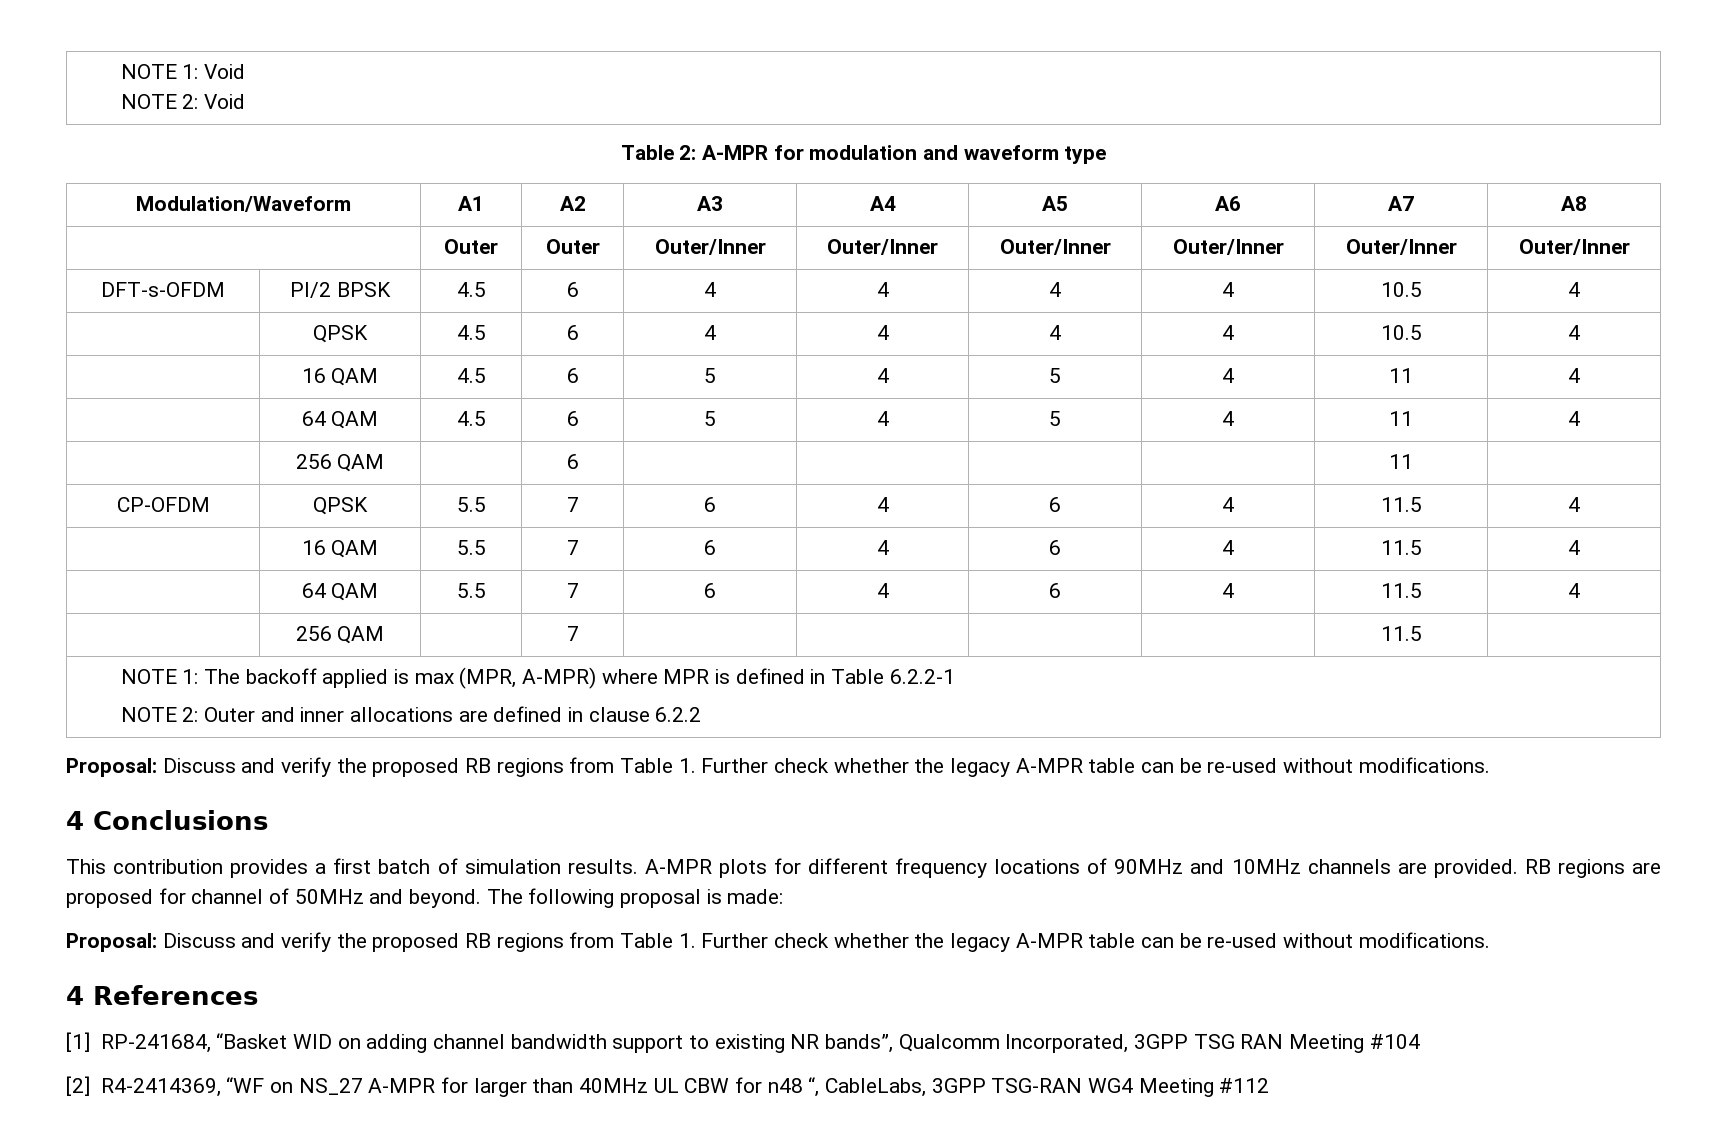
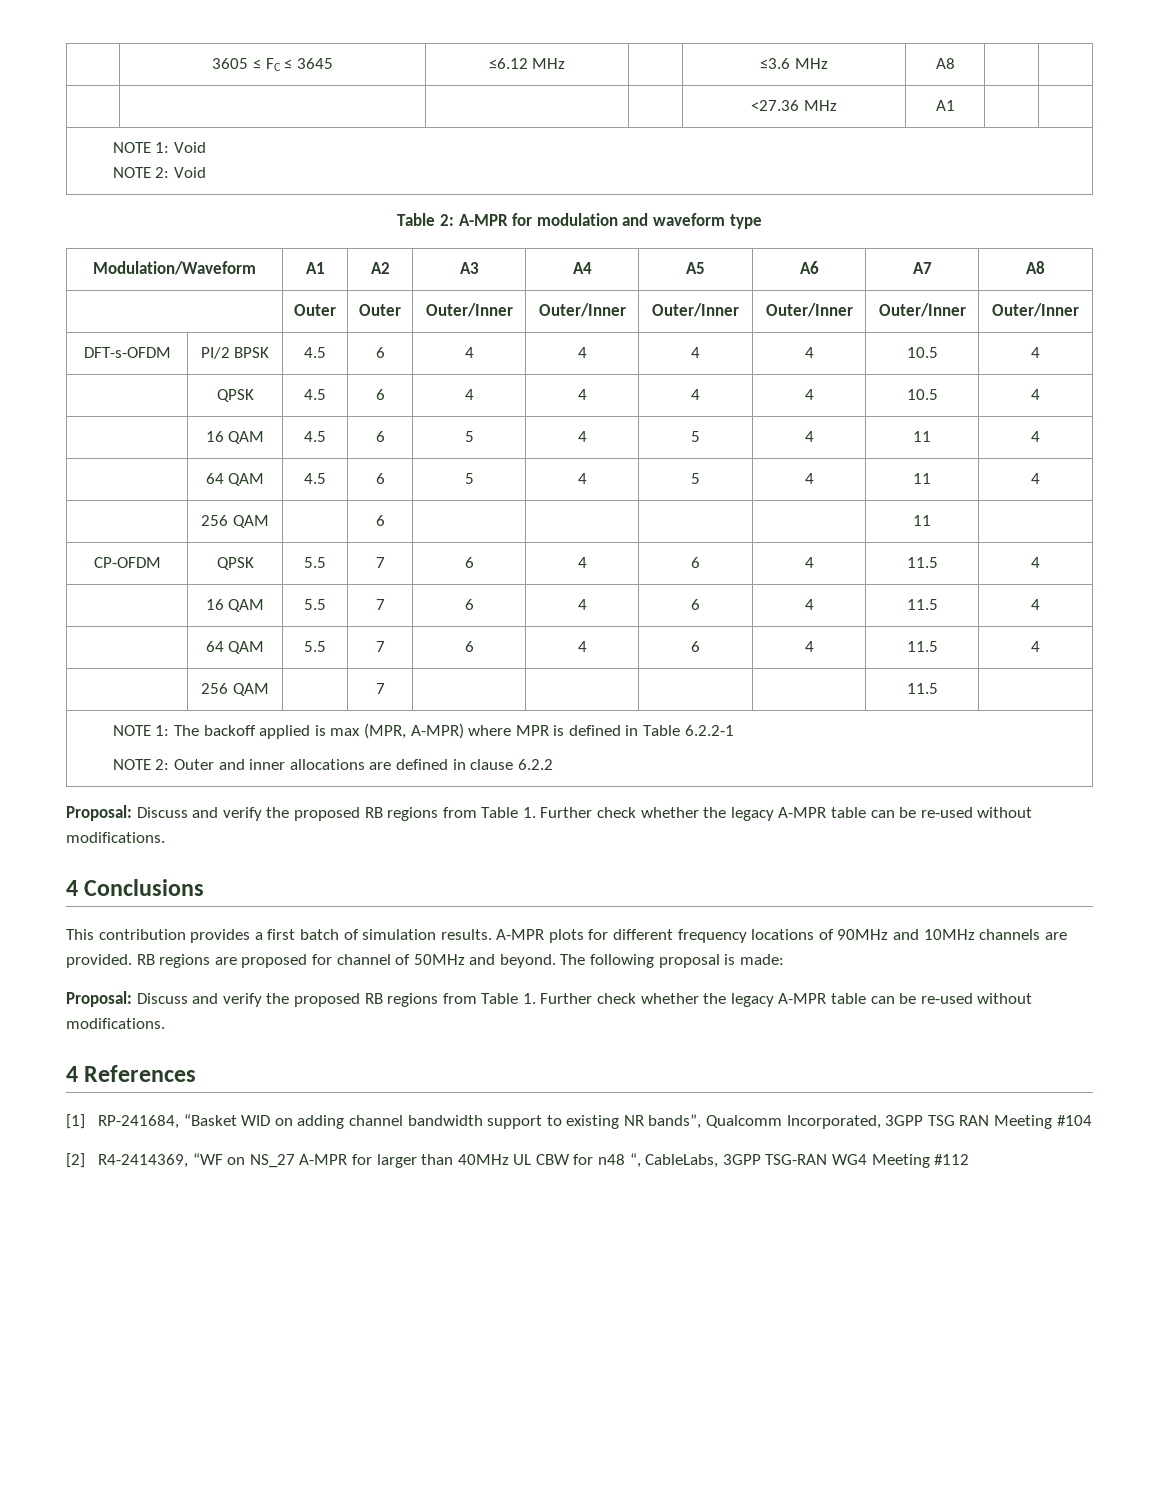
+ | 3605 ≤ FC ≤ 3645 | ≤6.12 MHz | | ≤3.6 MHz | A8 | |
+ | | | | <27.36 MHz | A1 | |

